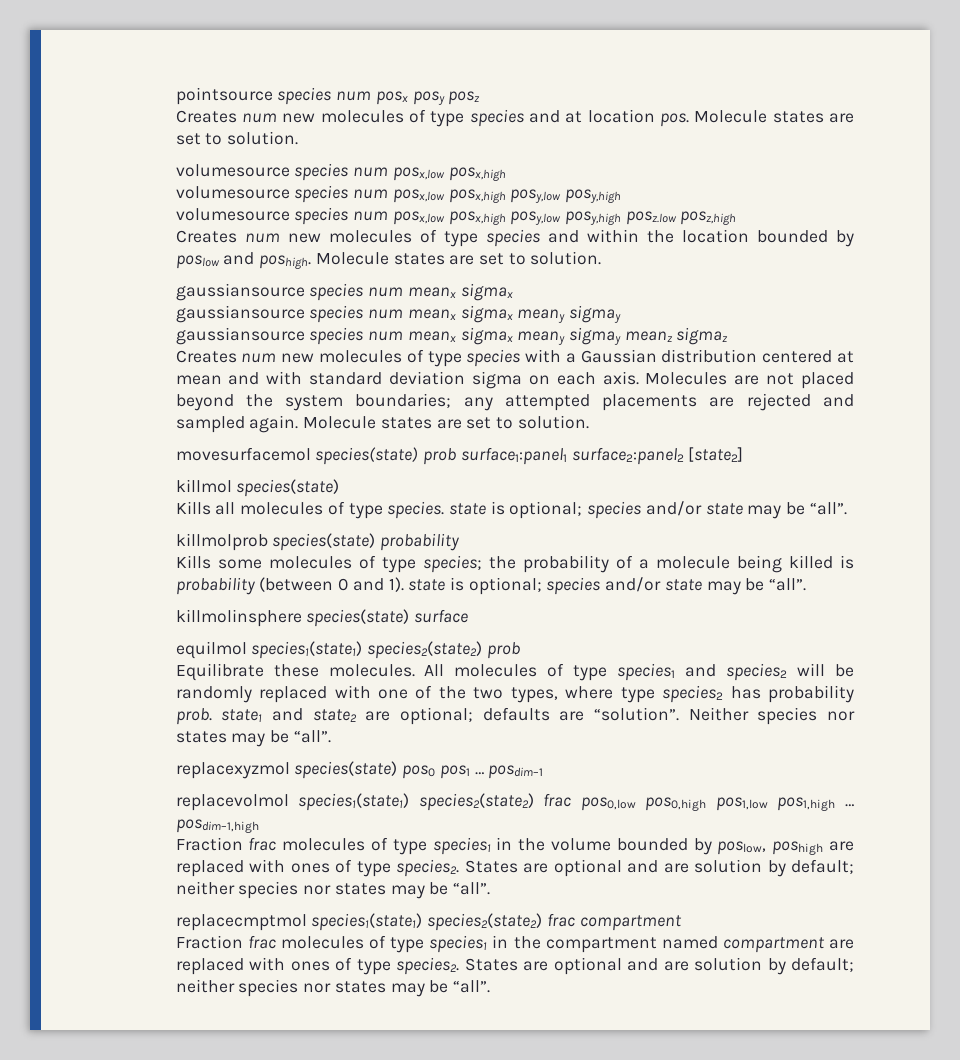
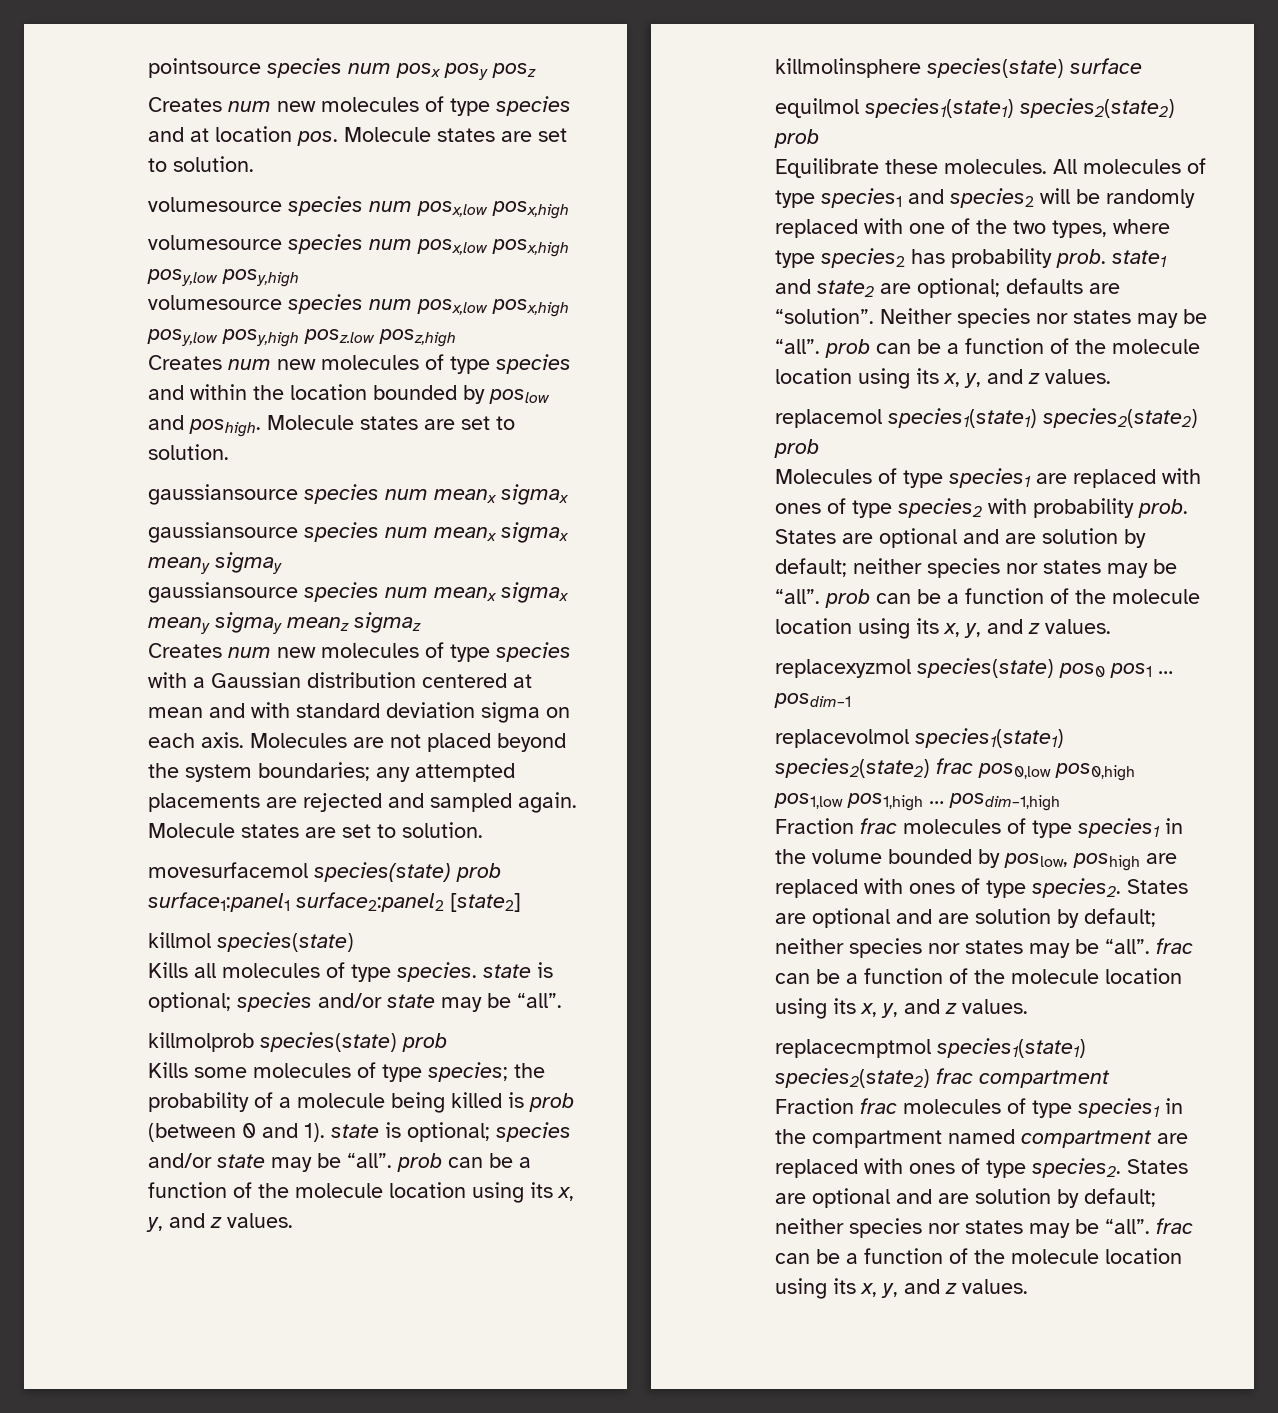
- killmolprob species(state) probability
+ killmolprob species(state) prob
- Kills some molecules of type species; the probability of a molecule being killed is probability (between 0 and 1). state is optional; species and/or state may be “all”.
+ Kills some molecules of type species; the probability of a molecule being killed is prob (between 0 and 1). state is optional; species and/or state may be “all”. prob can be a function of the molecule location using its x, y, and z values.
- Neither species nor states may be “all”.
+ Neither species nor states may be “all”. prob can be a function of the molecule location using its x, y, and z values.
+ replacemol species1(state1) species2(state2) prob
+ Molecules of type species1 are replaced with ones of type species2 with probability prob. States are optional and are solution by default; neither species nor states may be “all”. prob can be a function of the molecule location using its x, y, and z values.
- Fraction frac molecules of type species1 in the volume bounded by poslow, poshigh are replaced with ones of type species2. States are optional and are solution by default; neither species nor states may be “all”.
+ Fraction frac molecules of type species1 in the volume bounded by poslow, poshigh are replaced with ones of type species2. States are optional and are solution by default; neither species nor states may be “all”. frac can be a function of the molecule location using its x, y, and z values.
- Fraction frac molecules of type species1 in the compartment named compartment are replaced with ones of type species2. States are optional and are solution by default; neither species nor states may be “all”.
+ Fraction frac molecules of type species1 in the compartment named compartment are replaced with ones of type species2. States are optional and are solution by default; neither species nor states may be “all”. frac can be a function of the molecule location using its x, y, and z values.

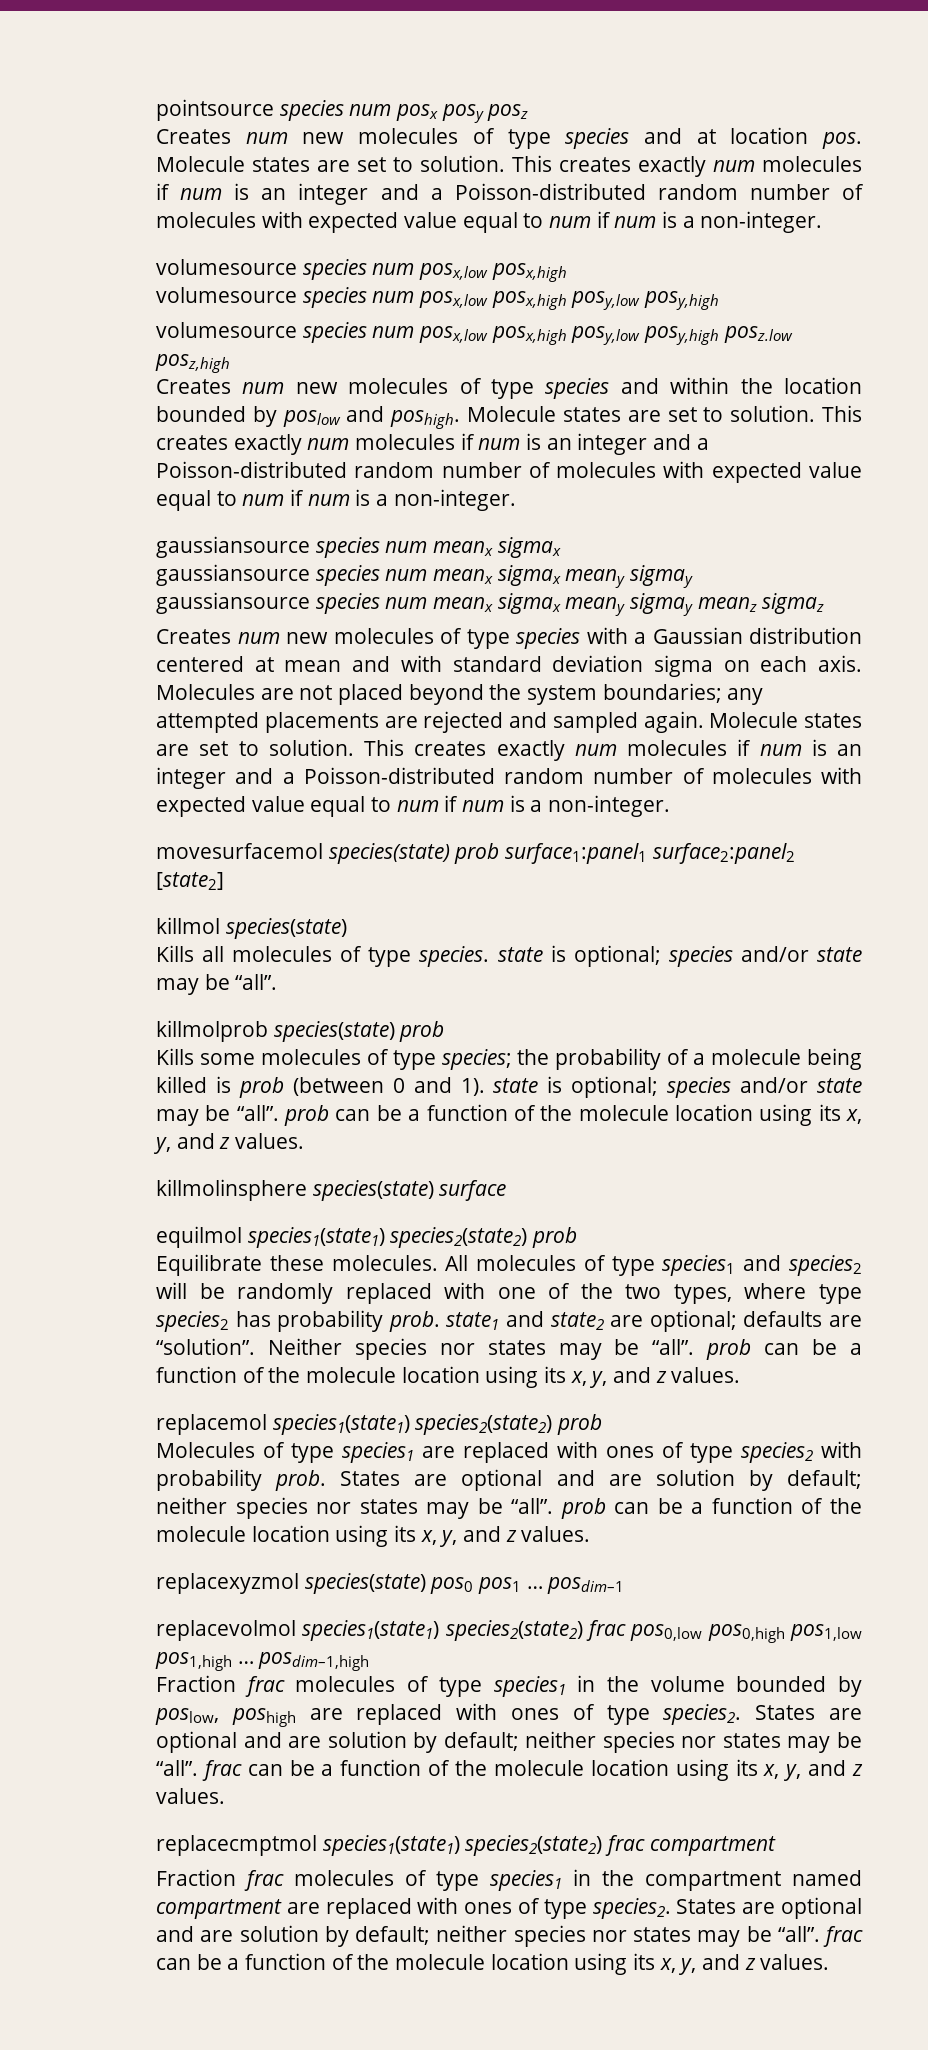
- Creates num new molecules of type species and at location pos. Molecule states are set to solution.
+ Creates num new molecules of type species and at location pos. Molecule states are set to solution. This creates exactly num molecules if num is an integer and a Poisson-distributed random number of molecules with expected value equal to num if num is a non-integer.
- Creates num new molecules of type species and within the location bounded by poslow and poshigh. Molecule states are set to solution.
+ Creates num new molecules of type species and within the location bounded by poslow and poshigh. Molecule states are set to solution. This creates exactly num molecules if num is an integer and a Poisson-distributed random number of molecules with expected value equal to num if num is a non-integer.
- Molecules are not placed beyond the system boundaries; any attempted placements are rejected and sampled again. Molecule states are set to solution.
+ Molecules are not placed beyond the system boundaries; any attempted placements are rejected and sampled again. Molecule states are set to solution. This creates exactly num molecules if num is an integer and a Poisson-distributed random number of molecules with expected value equal to num if num is a non-integer.

